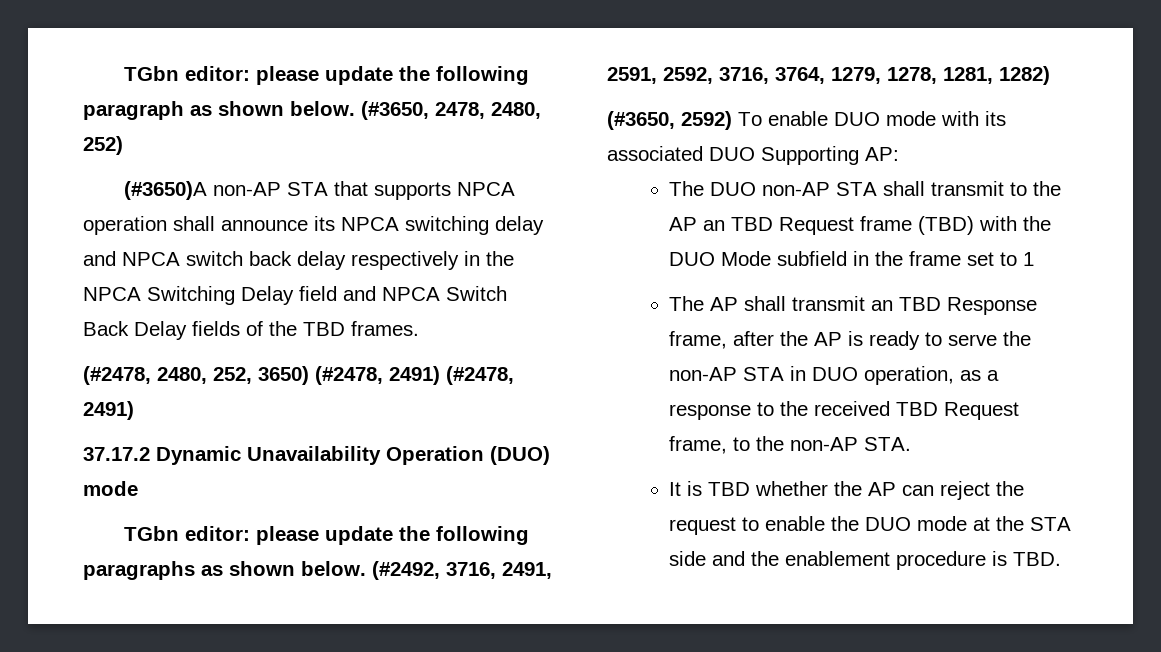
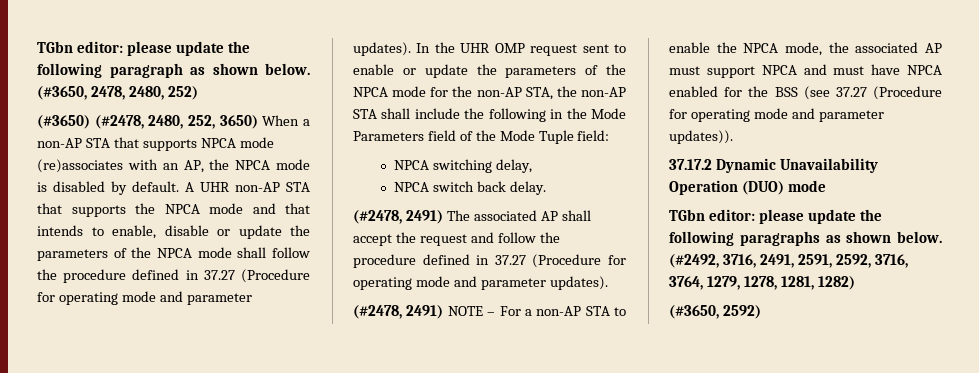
- (#3650)A non-AP STA that supports NPCA operation shall announce its NPCA switching delay and NPCA switch back delay respectively in the NPCA Switching Delay field and NPCA Switch Back Delay fields of the TBD frames.
- (#2478, 2480, 252, 3650) (#2478, 2491) (#2478, 2491)
+ (#3650) (#2478, 2480, 252, 3650) When a non-AP STA that supports NPCA mode (re)associates with an AP, the NPCA mode is disabled by default. A UHR non-AP STA that supports the NPCA mode and that intends to enable, disable or update the parameters of the NPCA mode shall follow the procedure defined in 37.27 (Procedure for operating mode and parameter updates). In the UHR OMP request sent to enable or update the parameters of the NPCA mode for the non-AP STA, the non-AP STA shall include the following in the Mode Parameters field of the Mode Tuple field:
+ NPCA switching delay,
+ NPCA switch back delay.
+ (#2478, 2491) The associated AP shall accept the request and follow the procedure defined in 37.27 (Procedure for operating mode and parameter updates).
+ (#2478, 2491) NOTE – For a non-AP STA to enable the NPCA mode, the associated AP must support NPCA and must have NPCA enabled for the BSS (see 37.27 (Procedure for operating mode and parameter updates)).
- (#3650, 2592) To enable DUO mode with its associated DUO Supporting AP:
- The DUO non-AP STA shall transmit to the AP an TBD Request frame (TBD) with the DUO Mode subfield in the frame set to 1
- The AP shall transmit an TBD Response frame, after the AP is ready to serve the non-AP STA in DUO operation, as a response to the received TBD Request frame, to the non-AP STA.
- It is TBD whether the AP can reject the request to enable the DUO mode at the STA side and the enablement procedure is TBD.
+ (#3650, 2592)

